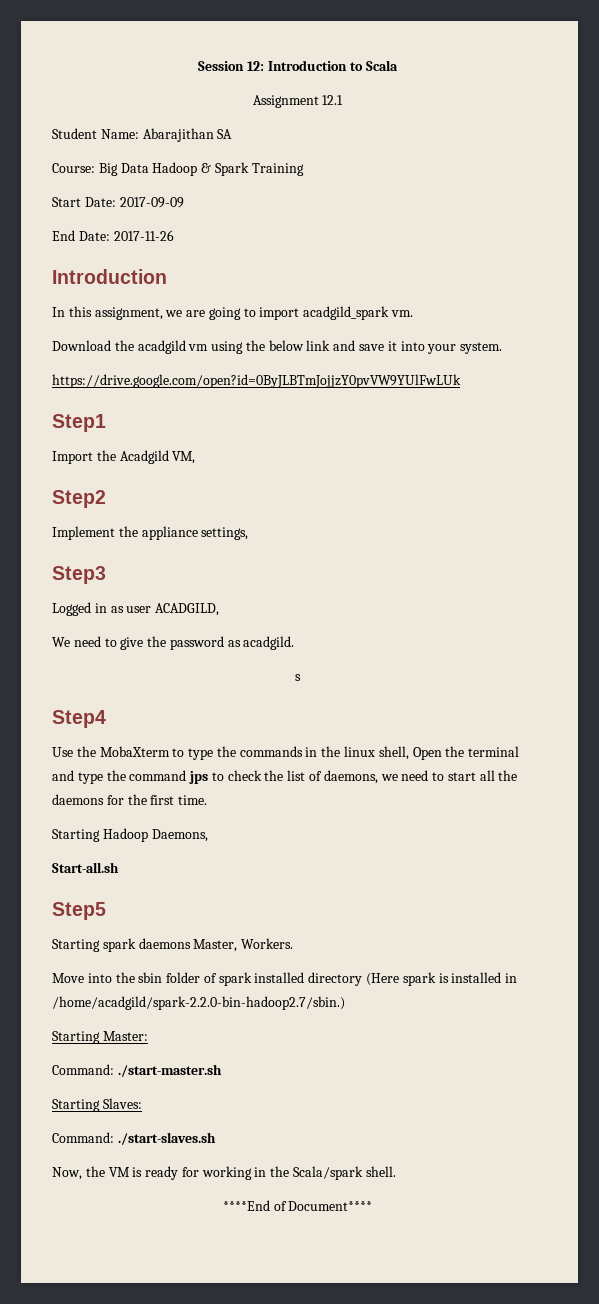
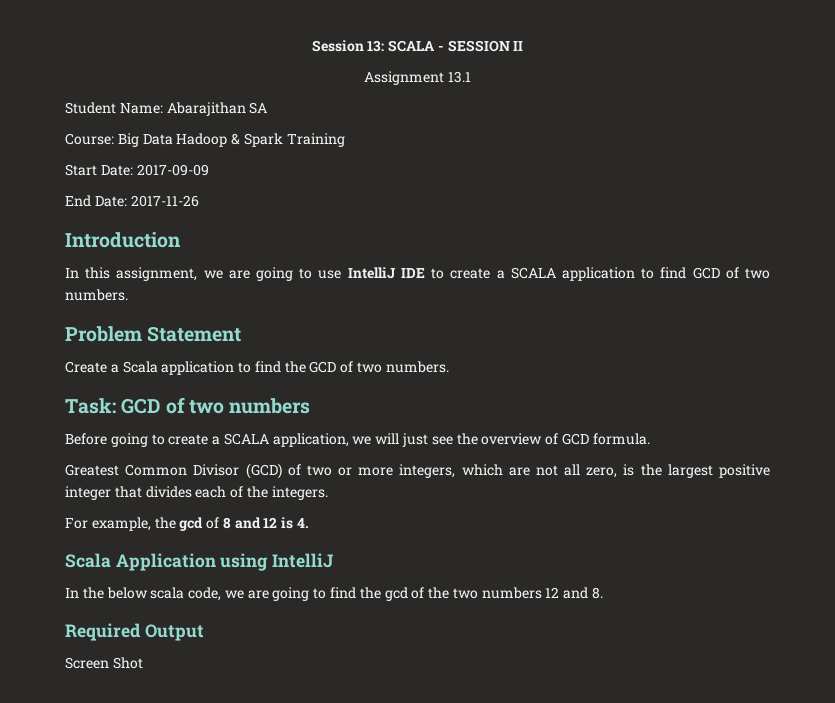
- Session 12: Introduction to Scala
+ Session 13: SCALA - SESSION II
- Assignment 12.1
+ Assignment 13.1
- In this assignment, we are going to import acadgild_spark vm.
- Download the acadgild vm using the below link and save it into your system.
- https://drive.google.com/open?id=0ByJLBTmJojjzY0pvVW9YUlFwLUk
- Step1
- Import the Acadgild VM,
- Step2
- Implement the appliance settings,
- Step3
- Logged in as user ACADGILD,
- We need to give the password as acadgild.
- s
- Step4
- Use the MobaXterm to type the commands in the linux shell, Open the terminal and type the command jps to check the list of daemons, we need to start all the daemons for the first time.
- Starting Hadoop Daemons,
- Start-all.sh
- Step5
- Starting spark daemons Master, Workers.
- Move into the sbin folder of spark installed directory (Here spark is installed in /home/acadgild/spark-2.2.0-bin-hadoop2.7/sbin.)
- Starting Master:
- Command: ./start-master.sh
- Starting Slaves:
- Command: ./start-slaves.sh
- Now, the VM is ready for working in the Scala/spark shell.
- ****End of Document****
+ In this assignment, we are going to use IntelliJ IDE to create a SCALA application to find GCD of two numbers.
+ Problem Statement
+ Create a Scala application to find the GCD of two numbers.
+ Task: GCD of two numbers
+ Before going to create a SCALA application, we will just see the overview of GCD formula.
+ Greatest Common Divisor (GCD) of two or more integers, which are not all zero, is the largest positive integer that divides each of the integers.
+ For example, the gcd of 8 and 12 is 4.
+ Scala Application using IntelliJ
+ In the below scala code, we are going to find the gcd of the two numbers 12 and 8.
+ Required Output
+ Screen Shot

